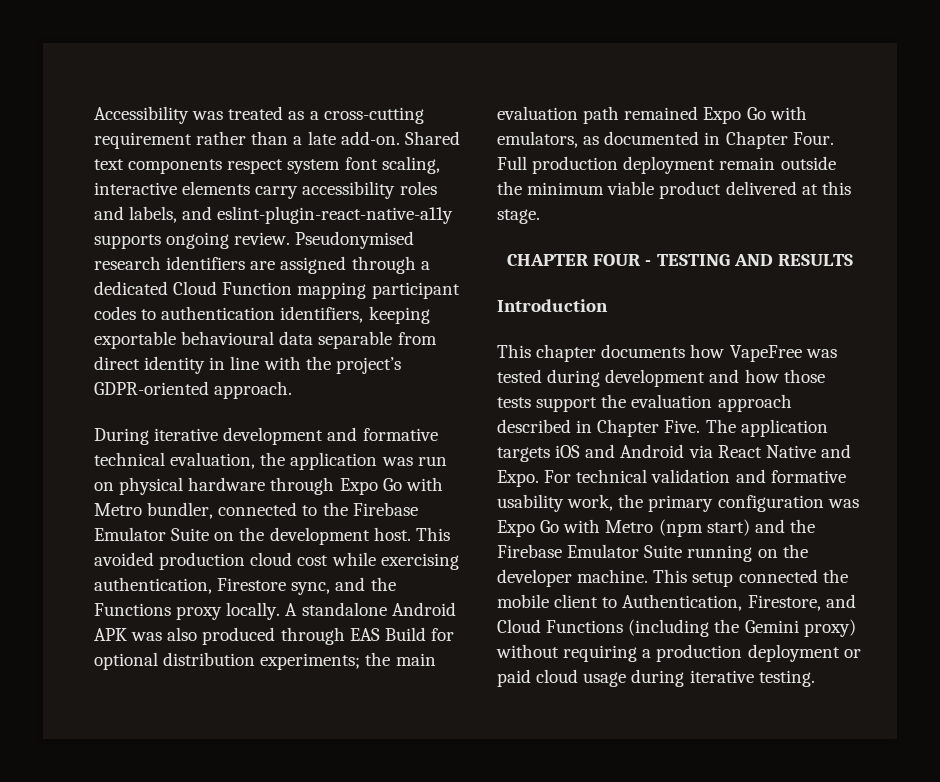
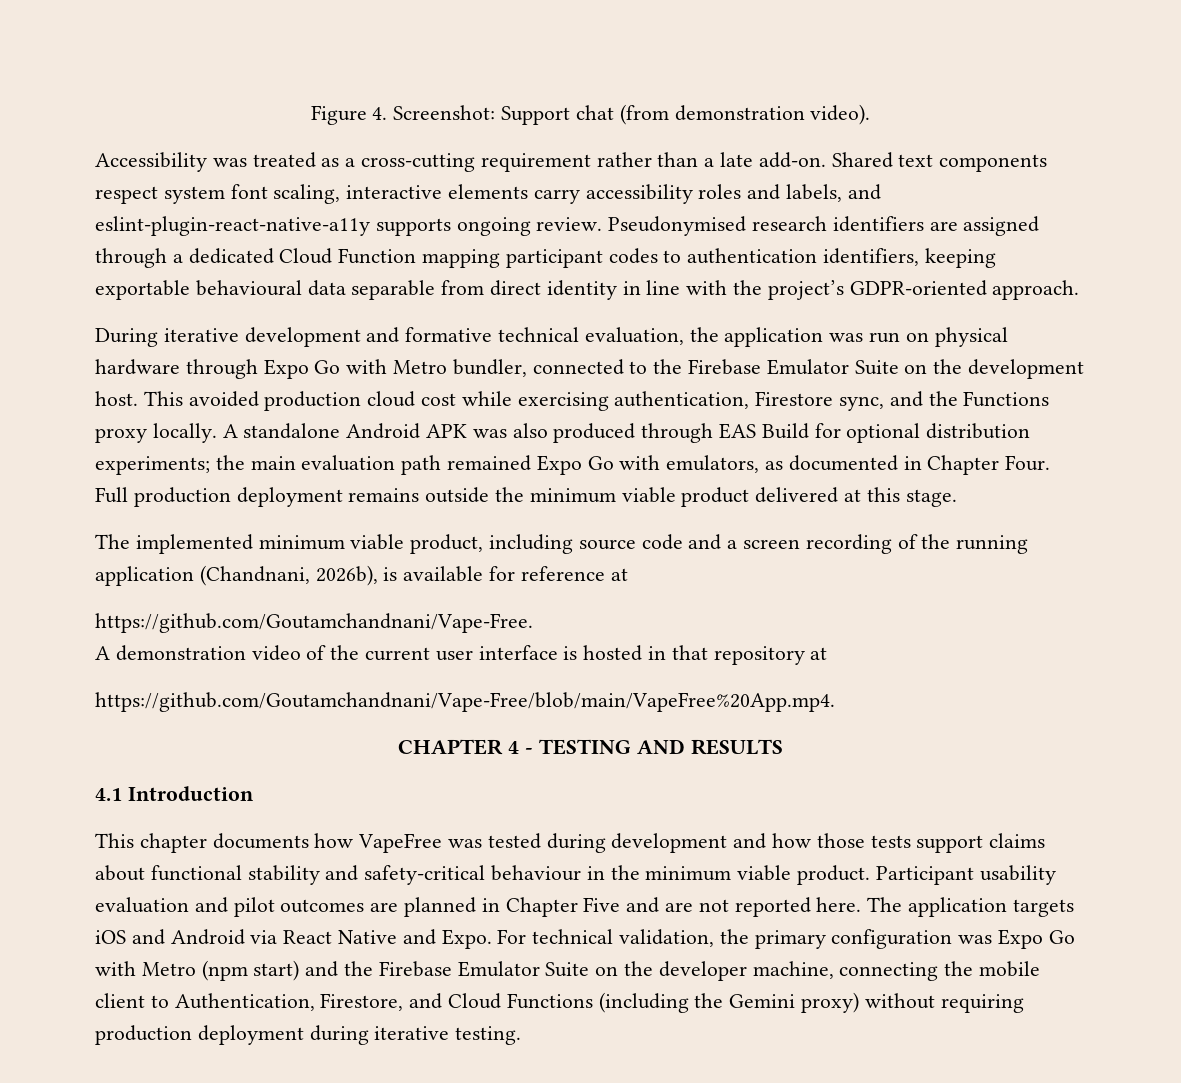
+ Figure 4. Screenshot: Support chat (from demonstration video).
- Full production deployment remain outside the minimum viable product delivered at this stage.
+ Full production deployment remains outside the minimum viable product delivered at this stage.
+ The implemented minimum viable product, including source code and a screen recording of the running application (Chandnani, 2026b), is available for reference at
+ https://github.com/Goutamchandnani/Vape-Free.
+ A demonstration video of the current user interface is hosted in that repository at
+ https://github.com/Goutamchandnani/Vape-Free/blob/main/VapeFree%20App.mp4.
- CHAPTER FOUR - TESTING AND RESULTS
+ CHAPTER 4 - TESTING AND RESULTS
- Introduction
+ 4.1 Introduction
- This chapter documents how VapeFree was tested during development and how those tests support the evaluation approach described in Chapter Five.
+ This chapter documents how VapeFree was tested during development and how those tests support claims about functional stability and safety-critical behaviour in the minimum viable product. Participant usability evaluation and pilot outcomes are planned in Chapter Five and are not reported here.
- For technical validation and formative usability work, the primary configuration was Expo Go with Metro (npm start) and the Firebase Emulator Suite running on the developer machine. This setup connected the mobile client to Authentication, Firestore, and Cloud Functions (including the Gemini proxy) without requiring a production deployment or paid cloud usage during iterative testing.
+ For technical validation, the primary configuration was Expo Go with Metro (npm start) and the Firebase Emulator Suite on the developer machine, connecting the mobile client to Authentication, Firestore, and Cloud Functions (including the Gemini proxy) without requiring production deployment during iterative testing.

